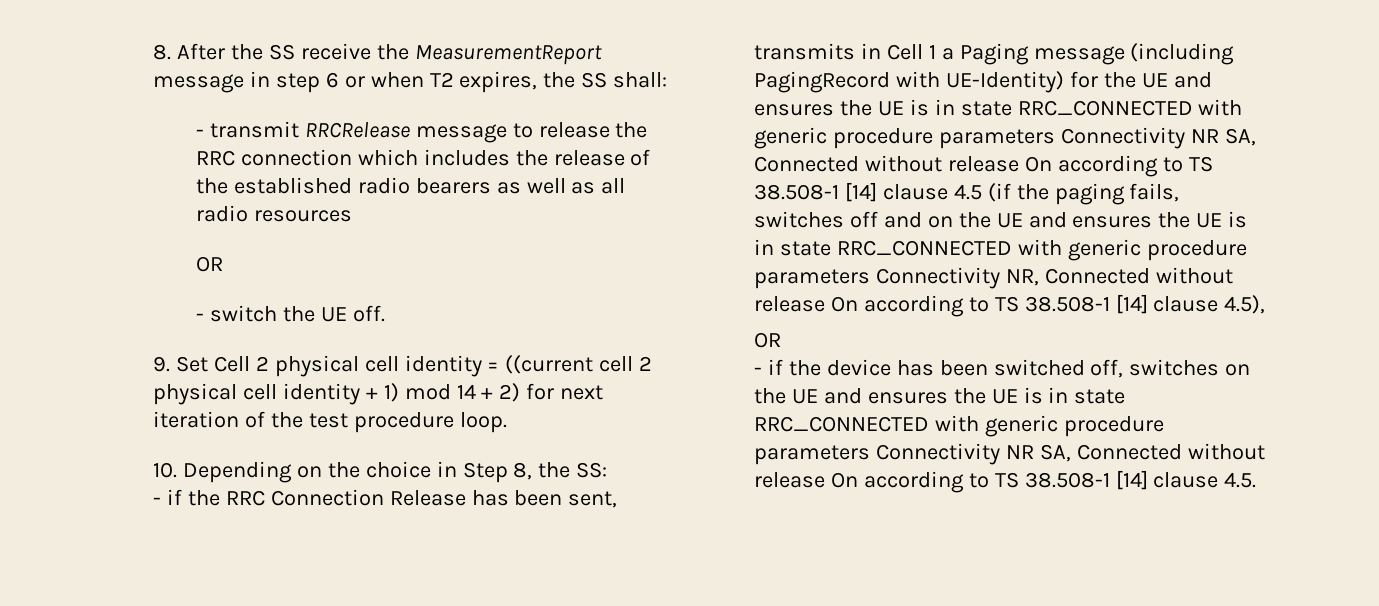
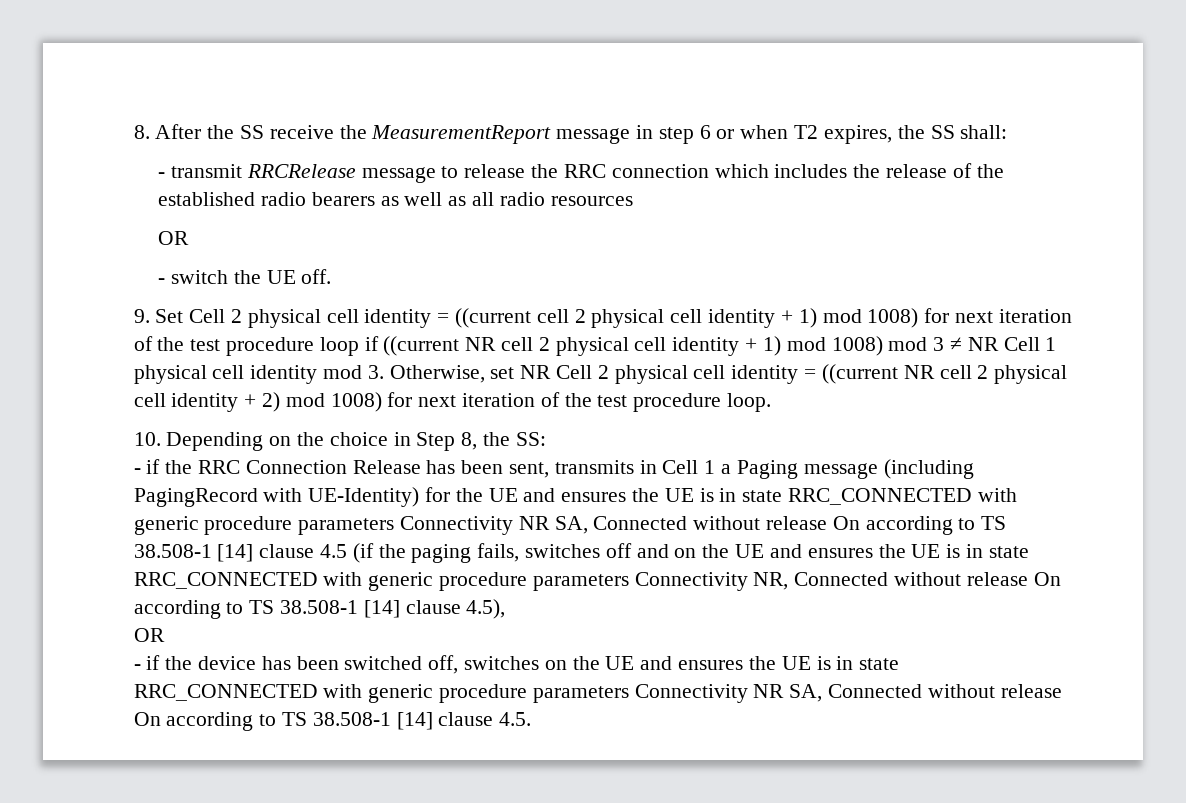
- 9. Set Cell 2 physical cell identity = ((current cell 2 physical cell identity + 1) mod 14 + 2) for next iteration of the test procedure loop.
+ 9. Set Cell 2 physical cell identity = ((current cell 2 physical cell identity + 1) mod 1008) for next iteration of the test procedure loop if ((current NR cell 2 physical cell identity + 1) mod 1008) mod 3 ≠ NR Cell 1 physical cell identity mod 3. Otherwise, set NR Cell 2 physical cell identity = ((current NR cell 2 physical cell identity + 2) mod 1008) for next iteration of the test procedure loop.

